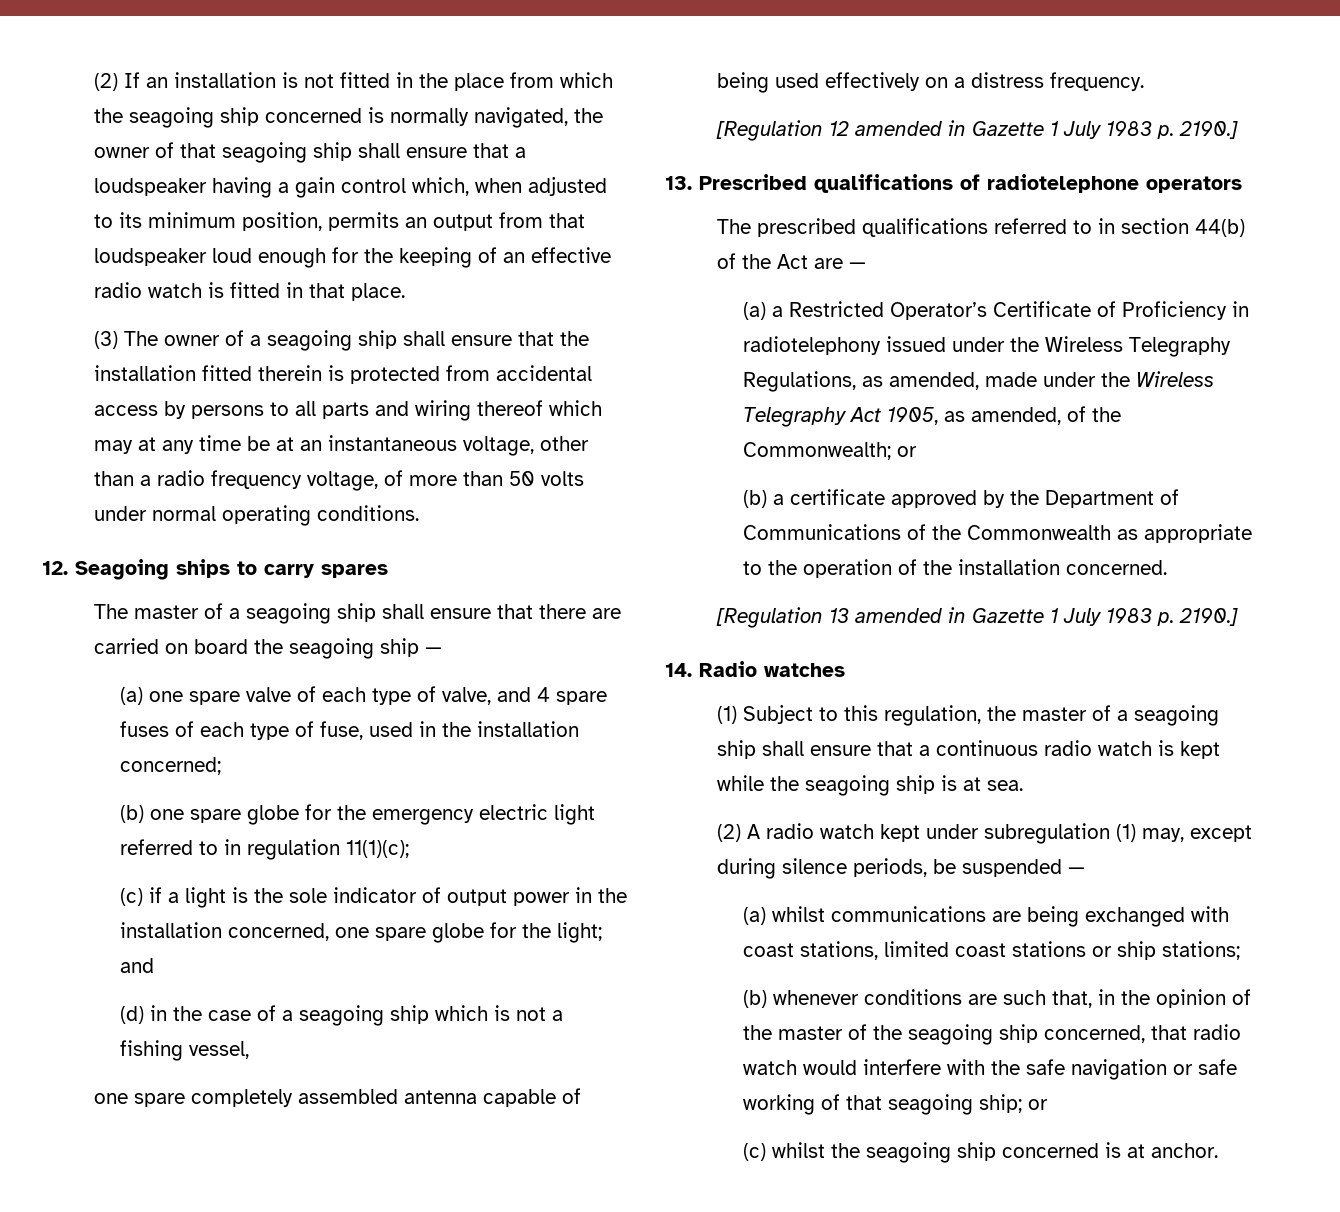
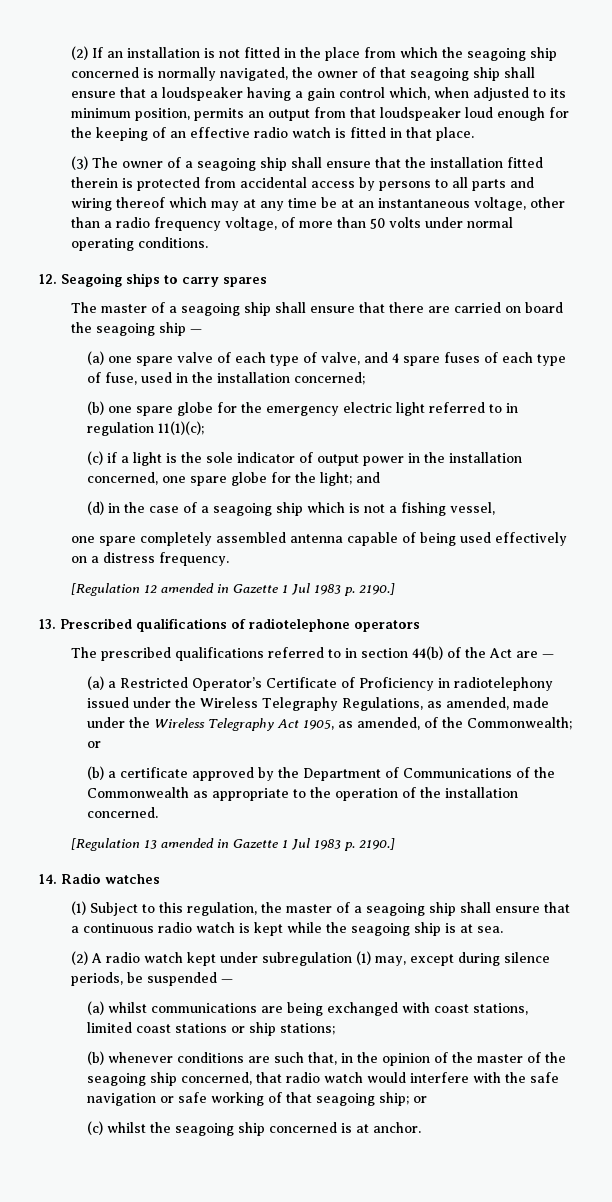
- [Regulation 12 amended in Gazette 1 July 1983 p. 2190.]
+ [Regulation 12 amended in Gazette 1 Jul 1983 p. 2190.]
- [Regulation 13 amended in Gazette 1 July 1983 p. 2190.]
+ [Regulation 13 amended in Gazette 1 Jul 1983 p. 2190.]

